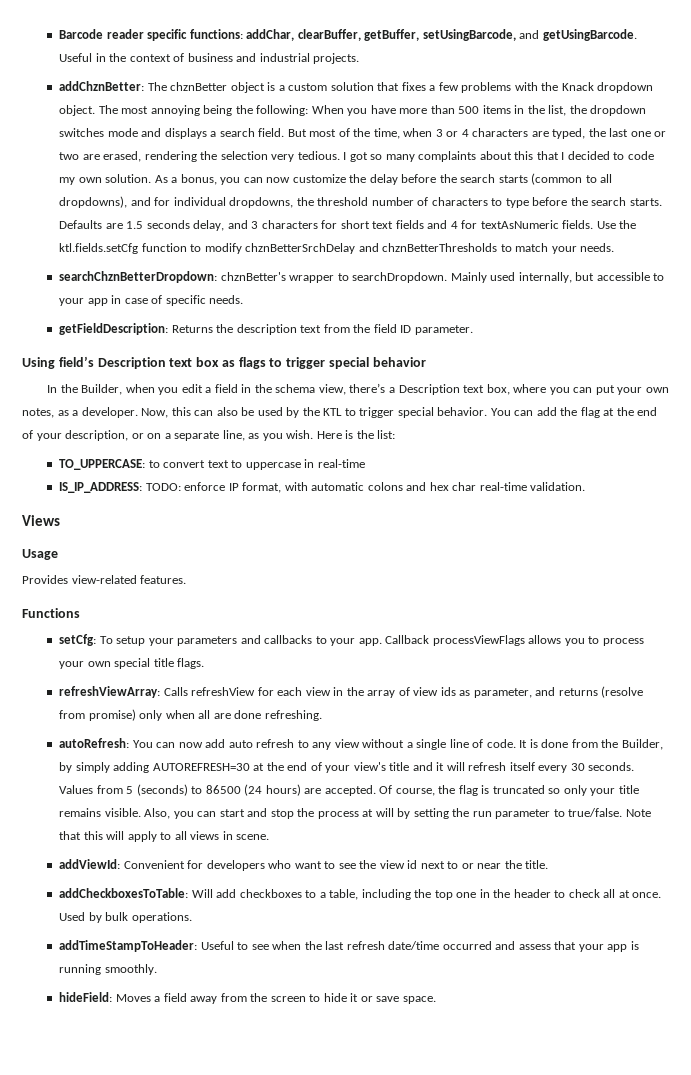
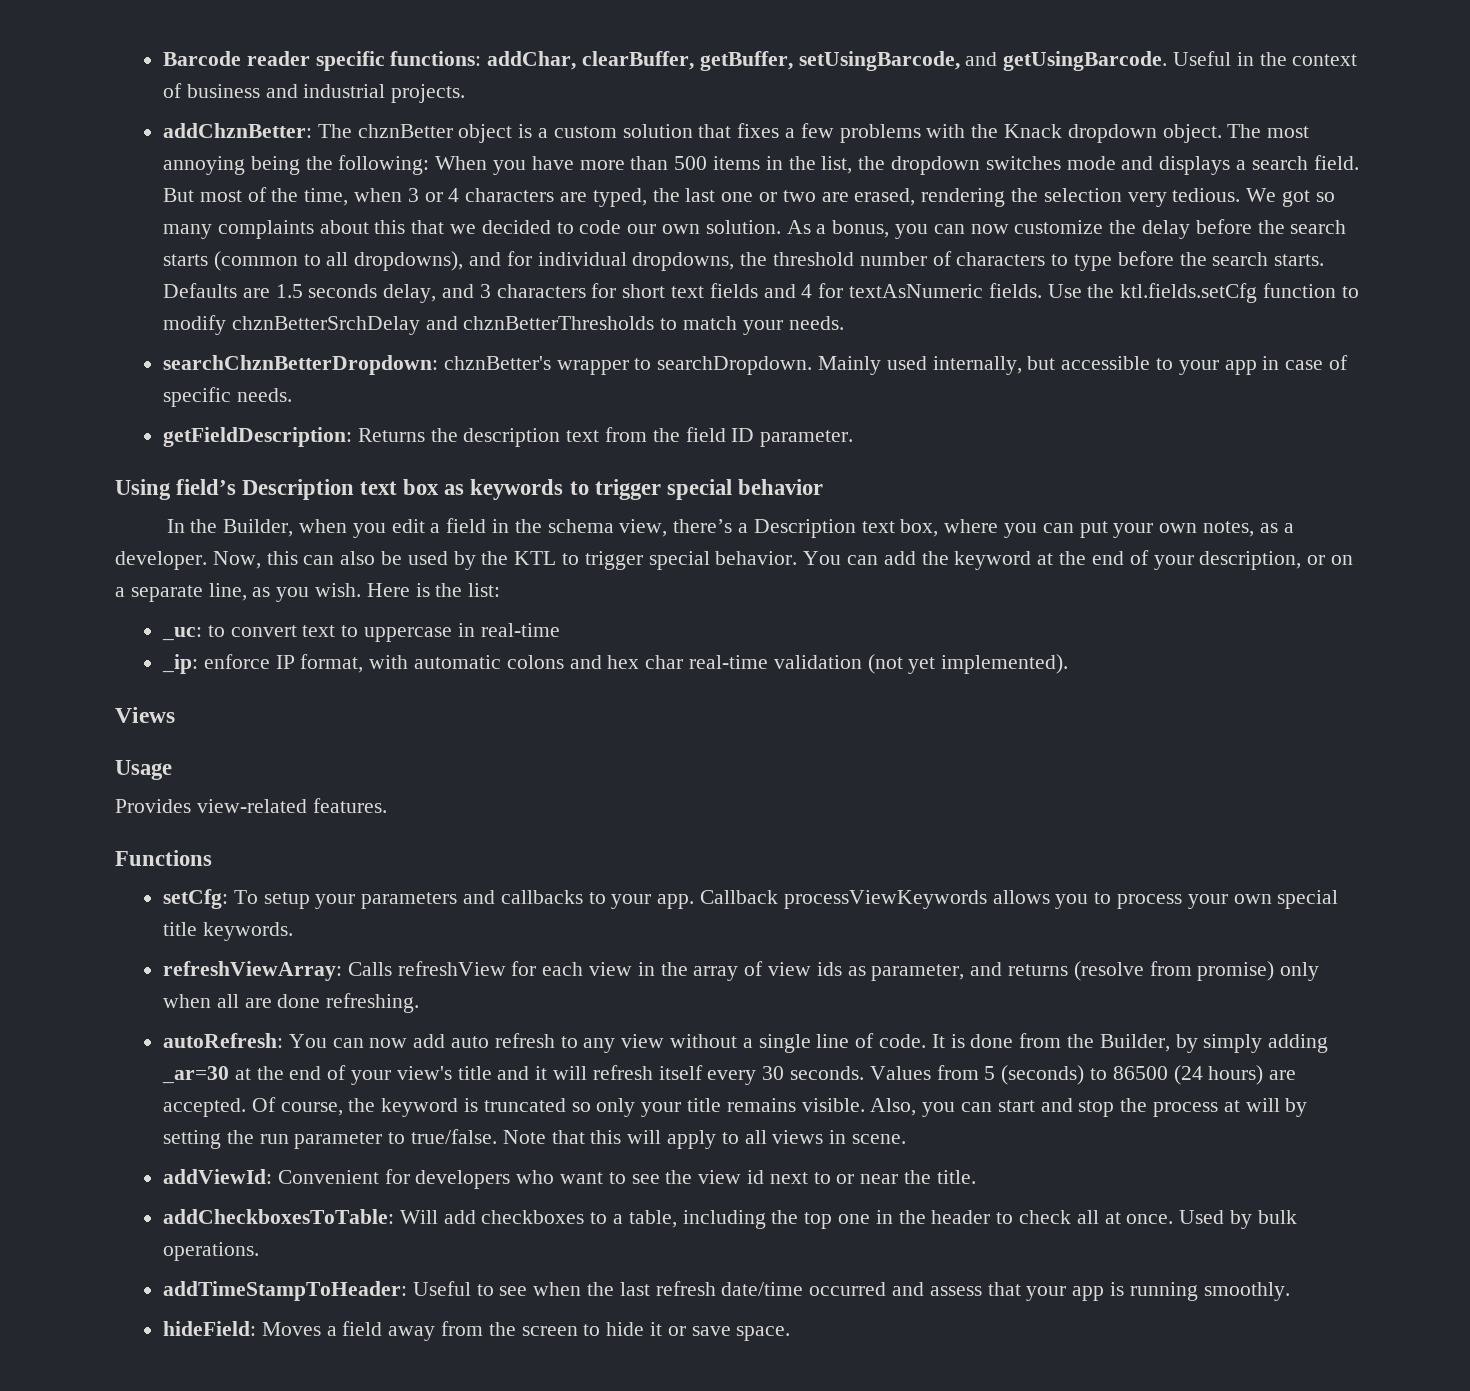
- I got so many complaints about this that I decided to code my own solution.
+ We got so many complaints about this that we decided to code our own solution.
- Using field’s Description text box as flags to trigger special behavior
+ Using field’s Description text box as keywords to trigger special behavior
- You can add the flag at the end of your description, or on a separate line, as you wish.
+ You can add the keyword at the end of your description, or on a separate line, as you wish.
- TO_UPPERCASE: to convert text to uppercase in real-time
+ _uc: to convert text to uppercase in real-time
- IS_IP_ADDRESS: TODO: enforce IP format, with automatic colons and hex char real-time validation.
+ _ip: enforce IP format, with automatic colons and hex char real-time validation (not yet implemented).
- Callback processViewFlags allows you to process your own special title flags.
+ Callback processViewKeywords allows you to process your own special title keywords.
- It is done from the Builder, by simply adding AUTOREFRESH=30 at the end of your view's title and it will refresh itself every 30 seconds.
+ It is done from the Builder, by simply adding _ar=30 at the end of your view's title and it will refresh itself every 30 seconds.
- Of course, the flag is truncated so only your title remains visible.
+ Of course, the keyword is truncated so only your title remains visible.

